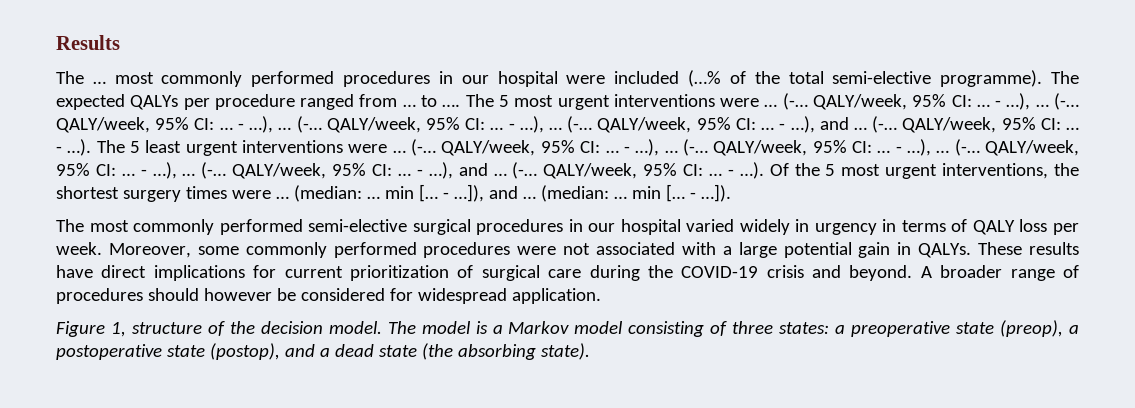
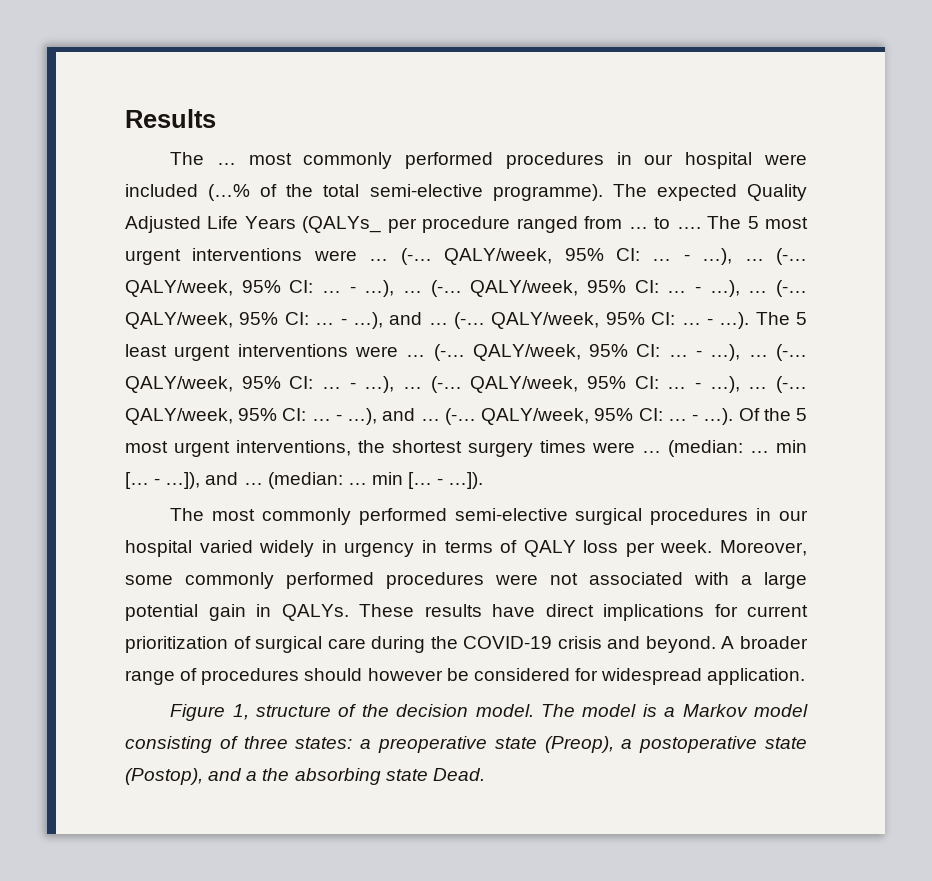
- The expected QALYs per procedure ranged from … to ….
+ The expected Quality Adjusted Life Years (QALYs_ per procedure ranged from … to ….
- The model is a Markov model consisting of three states: a preoperative state (preop), a postoperative state (postop), and a dead state (the absorbing state).
+ The model is a Markov model consisting of three states: a preoperative state (Preop), a postoperative state (Postop), and a the absorbing state Dead.

